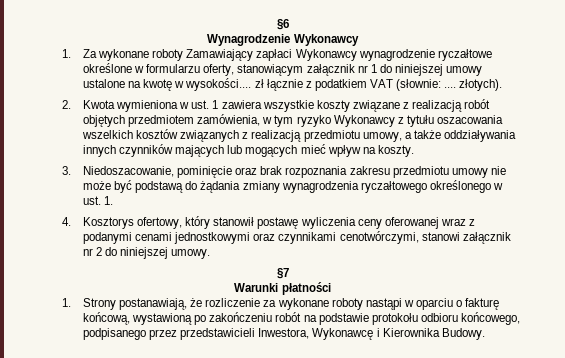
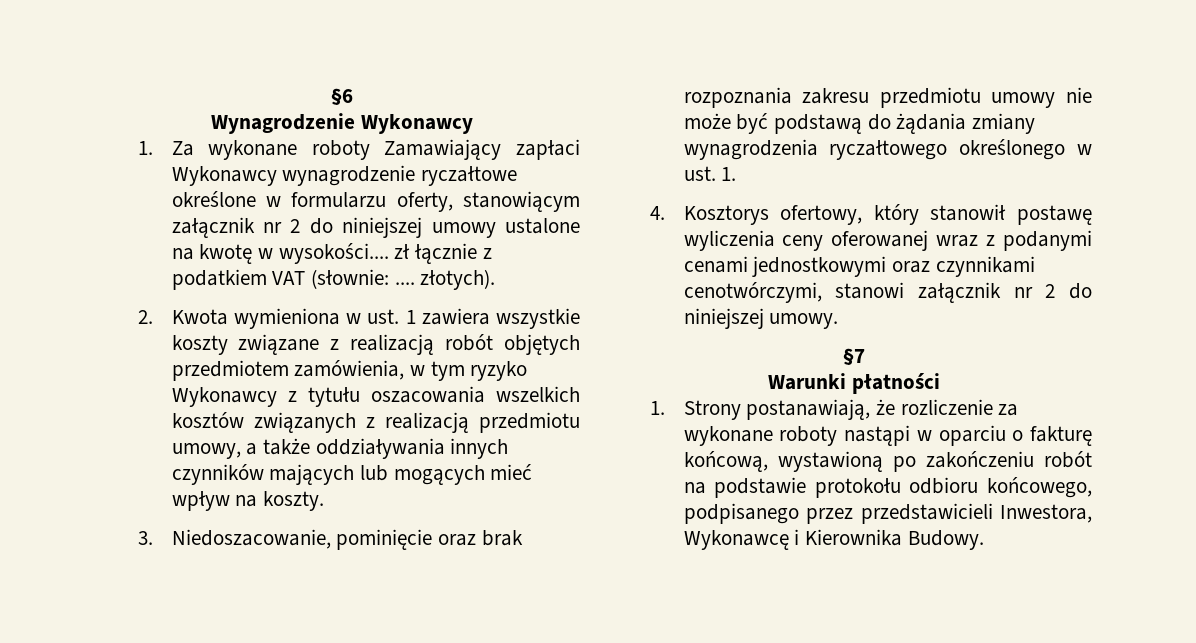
- 1. Za wykonane roboty Zamawiający zapłaci Wykonawcy wynagrodzenie ryczałtowe określone w formularzu oferty, stanowiącym załącznik nr 1 do niniejszej umowy ustalone na kwotę w wysokości.... zł łącznie z podatkiem VAT (słownie: .... złotych).
+ 1. Za wykonane roboty Zamawiający zapłaci Wykonawcy wynagrodzenie ryczałtowe określone w formularzu oferty, stanowiącym załącznik nr 2 do niniejszej umowy ustalone na kwotę w wysokości.... zł łącznie z podatkiem VAT (słownie: .... złotych).

